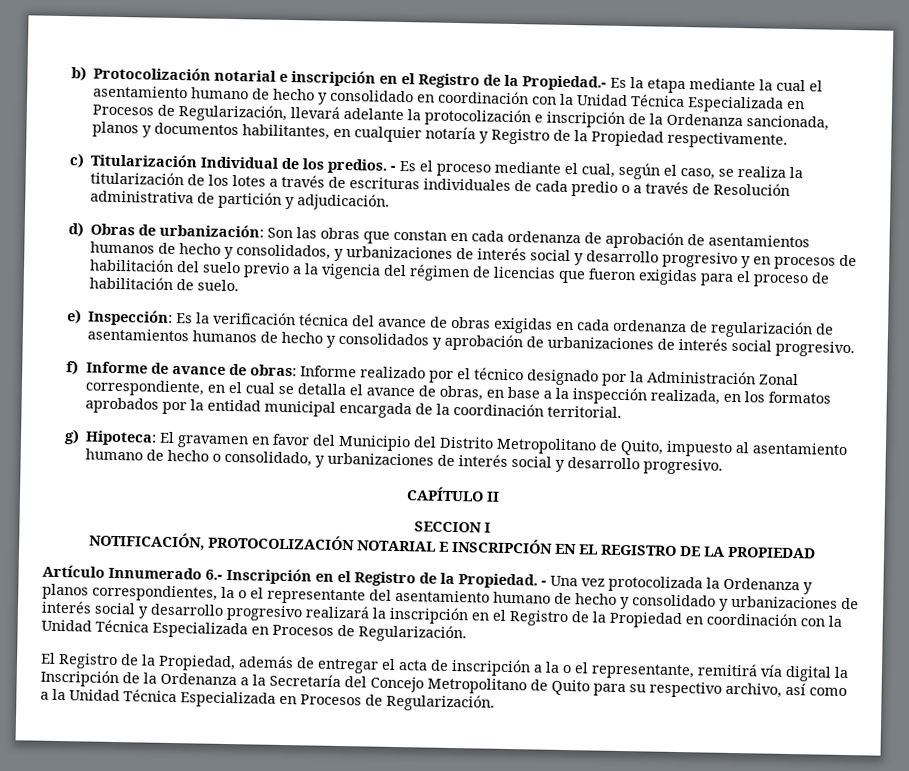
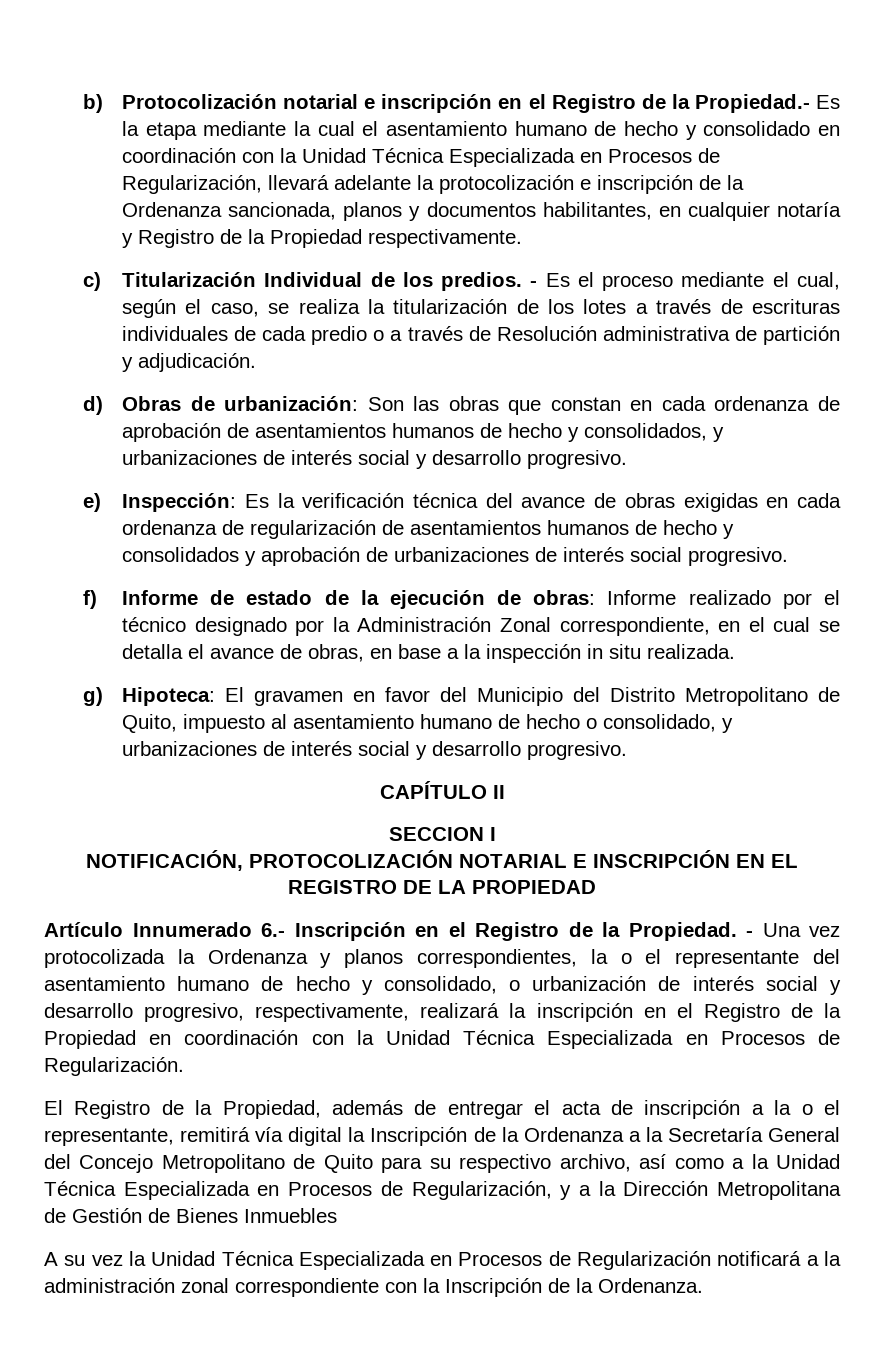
- d) Obras de urbanización: Son las obras que constan en cada ordenanza de aprobación de asentamientos humanos de hecho y consolidados, y urbanizaciones de interés social y desarrollo progresivo y en procesos de habilitación del suelo previo a la vigencia del régimen de licencias que fueron exigidas para el proceso de habilitación de suelo.
+ d) Obras de urbanización: Son las obras que constan en cada ordenanza de aprobación de asentamientos humanos de hecho y consolidados, y urbanizaciones de interés social y desarrollo progresivo.
- f) Informe de avance de obras: Informe realizado por el técnico designado por la Administración Zonal correspondiente, en el cual se detalla el avance de obras, en base a la inspección realizada, en los formatos aprobados por la entidad municipal encargada de la coordinación territorial.
+ f) Informe de estado de la ejecución de obras: Informe realizado por el técnico designado por la Administración Zonal correspondiente, en el cual se detalla el avance de obras, en base a la inspección in situ realizada.
- - Una vez protocolizada la Ordenanza y planos correspondientes, la o el representante del asentamiento humano de hecho y consolidado y urbanizaciones de interés social y desarrollo progresivo realizará la inscripción en el Registro de la Propiedad en coordinación con la Unidad Técnica Especializada en Procesos de Regularización.
+ - Una vez protocolizada la Ordenanza y planos correspondientes, la o el representante del asentamiento humano de hecho y consolidado, o urbanización de interés social y desarrollo progresivo, respectivamente, realizará la inscripción en el Registro de la Propiedad en coordinación con la Unidad Técnica Especializada en Procesos de Regularización.
- El Registro de la Propiedad, además de entregar el acta de inscripción a la o el representante, remitirá vía digital la Inscripción de la Ordenanza a la Secretaría del Concejo Metropolitano de Quito para su respectivo archivo, así como a la Unidad Técnica Especializada en Procesos de Regularización.
+ El Registro de la Propiedad, además de entregar el acta de inscripción a la o el representante, remitirá vía digital la Inscripción de la Ordenanza a la Secretaría General del Concejo Metropolitano de Quito para su respectivo archivo, así como a la Unidad Técnica Especializada en Procesos de Regularización, y a la Dirección Metropolitana de Gestión de Bienes Inmuebles
+ A su vez la Unidad Técnica Especializada en Procesos de Regularización notificará a la administración zonal correspondiente con la Inscripción de la Ordenanza.

